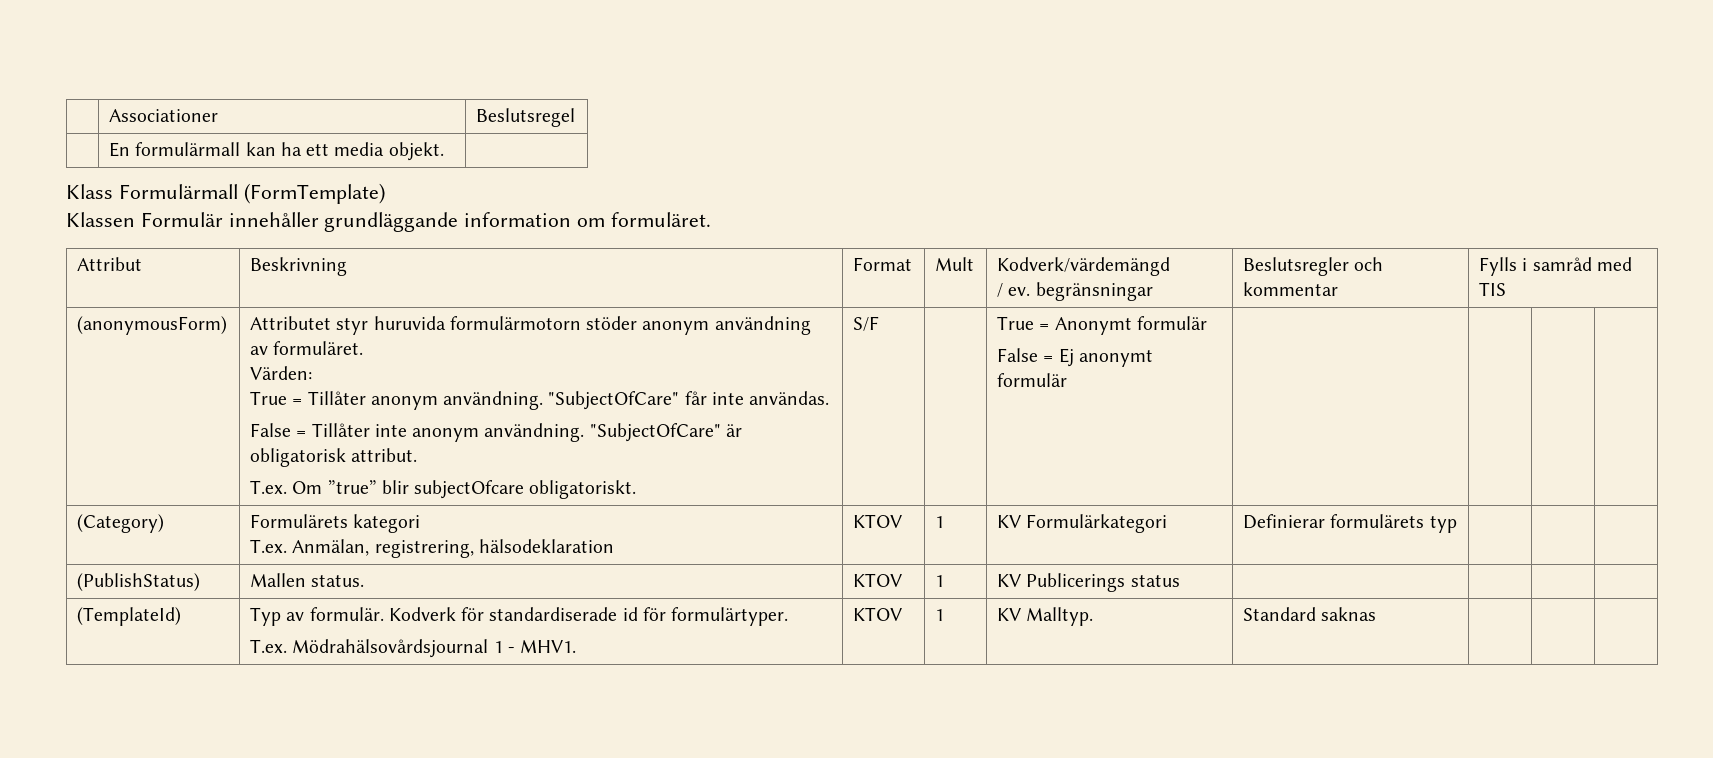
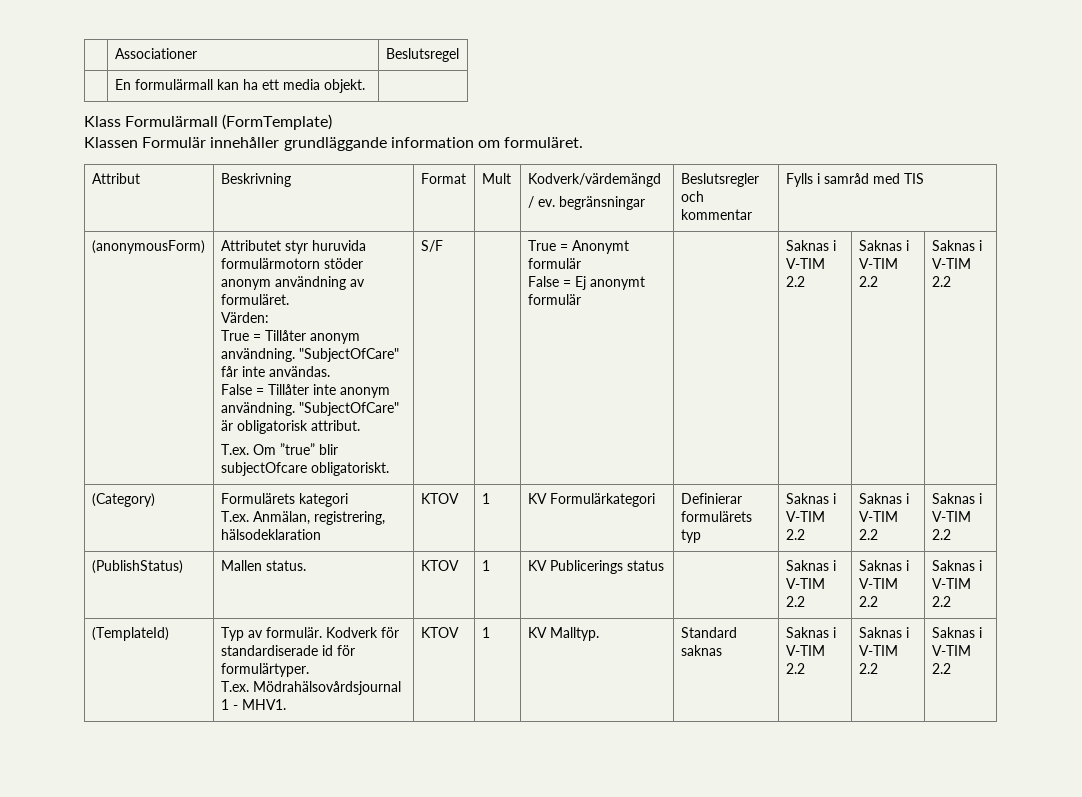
- False = Ej anonymt formulär
+ False = Ej anonymt formulär | | Saknas i V-TIM 2.2 | Saknas i V-TIM 2.2 | Saknas i V-TIM 2.2
  (Category) | Formulärets kategori
- T.ex. Anmälan, registrering, hälsodeklaration | KTOV | 1 | KV Formulärkategori | Definierar formulärets typ | | |
+ T.ex. Anmälan, registrering, hälsodeklaration | KTOV | 1 | KV Formulärkategori | Definierar formulärets typ | Saknas i V-TIM 2.2 | Saknas i V-TIM 2.2 | Saknas i V-TIM 2.2
- (PublishStatus) | Mallen status. | KTOV | 1 | KV Publicerings status | | | |
+ (PublishStatus) | Mallen status. | KTOV | 1 | KV Publicerings status | | Saknas i V-TIM 2.2 | Saknas i V-TIM 2.2 | Saknas i V-TIM 2.2
  (TemplateId) | Typ av formulär. Kodverk för standardiserade id för formulärtyper.
- T.ex. Mödrahälsovårdsjournal 1 - MHV1. | KTOV | 1 | KV Malltyp. | Standard saknas | | |
+ T.ex. Mödrahälsovårdsjournal 1 - MHV1. | KTOV | 1 | KV Malltyp. | Standard saknas | Saknas i V-TIM 2.2 | Saknas i V-TIM 2.2 | Saknas i V-TIM 2.2

